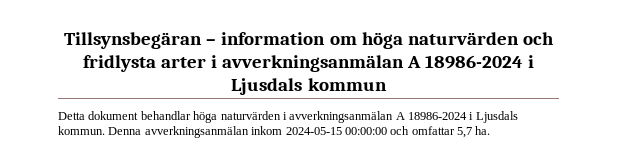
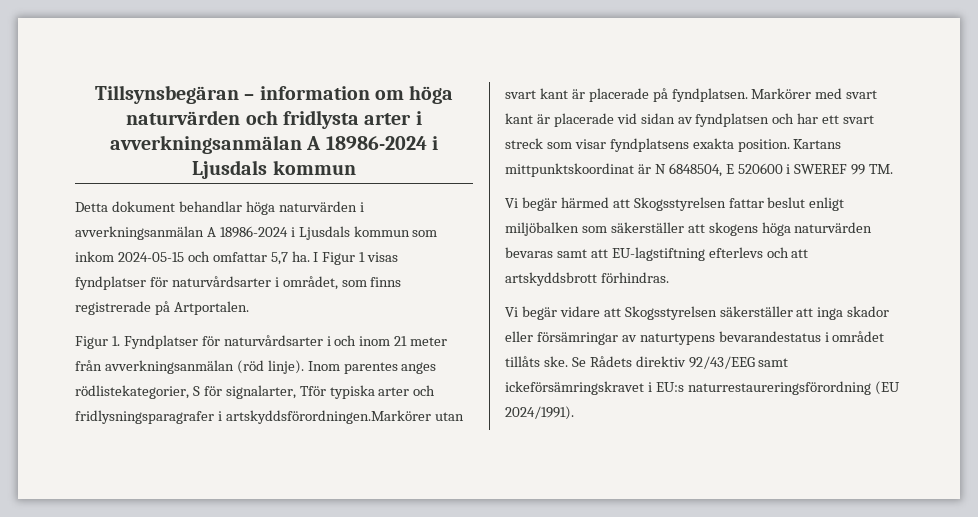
- Detta dokument behandlar höga naturvärden i avverkningsanmälan A 18986-2024 i Ljusdals kommun. Denna avverkningsanmälan inkom 2024-05-15 00:00:00 och omfattar 5,7 ha.
+ Detta dokument behandlar höga naturvärden i avverkningsanmälan A 18986-2024 i Ljusdals kommun som inkom 2024-05-15 och omfattar 5,7 ha.
+ I Figur 1 visas fyndplatser för naturvårdsarter i området, som finns registrerade på Artportalen.
+ Figur 1. Fyndplatser för naturvårdsarter i och inom 21 meter från avverkningsanmälan (röd linje). Inom parentes anges rödlistekategorier, S för signalarter, Tför typiska arter och fridlysningsparagrafer i artskyddsförordningen.Markörer utan svart kant är placerade på fyndplatsen. Markörer med svart kant är placerade vid sidan av fyndplatsen och har ett svart streck som visar fyndplatsens exakta position. Kartans mittpunktskoordinat är N 6848504, E 520600 i SWEREF 99 TM.
+ Vi begär härmed att Skogsstyrelsen fattar beslut enligt miljöbalken som säkerställer att skogens höga naturvärden bevaras samt att EU-lagstiftning efterlevs och att artskyddsbrott förhindras.
+ Vi begär vidare att Skogsstyrelsen säkerställer att inga skador eller försämringar av naturtypens bevarandestatus i området tillåts ske. Se Rådets direktiv 92/43/EEG samt ickeförsämringskravet i EU:s naturrestaureringsförordning (EU 2024/1991).

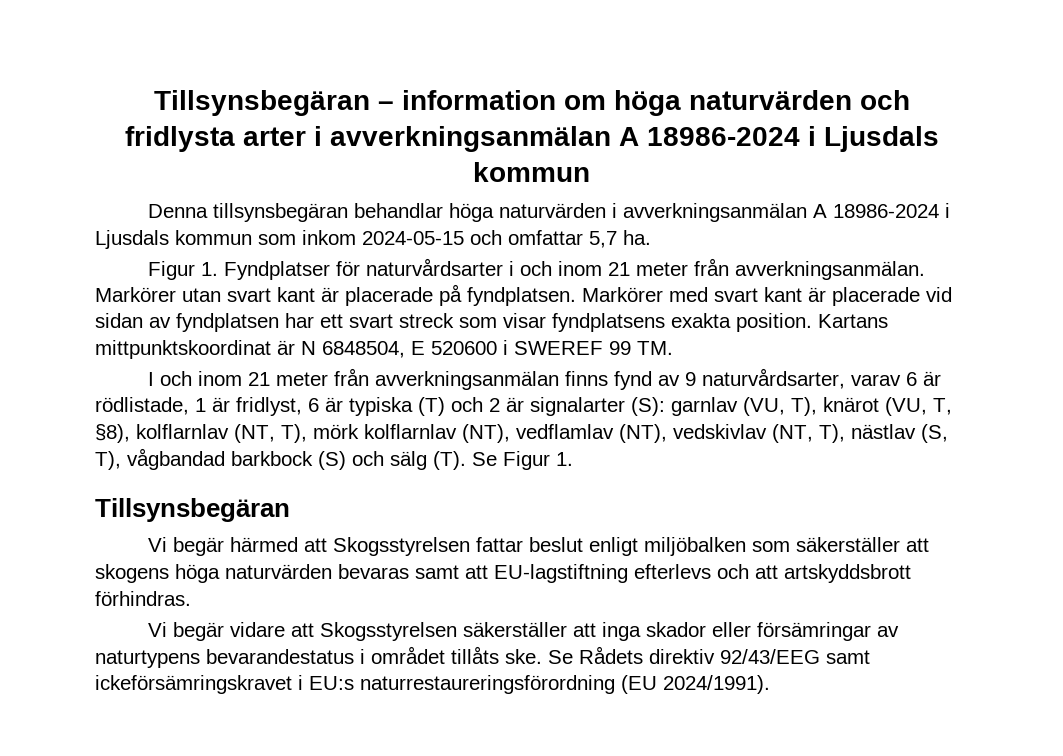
- Detta dokument behandlar höga naturvärden i avverkningsanmälan A 18986-2024 i Ljusdals kommun som inkom 2024-05-15 och omfattar 5,7 ha. I Figur 1 visas fyndplatser för naturvårdsarter i området, som finns registrerade på Artportalen.
+ Denna tillsynsbegäran behandlar höga naturvärden i avverkningsanmälan A 18986-2024 i Ljusdals kommun som inkom 2024-05-15 och omfattar 5,7 ha.
- Figur 1. Fyndplatser för naturvårdsarter i och inom 21 meter från avverkningsanmälan (röd linje). Inom parentes anges rödlistekategorier, S för signalarter, Tför typiska arter och fridlysningsparagrafer i artskyddsförordningen.Markörer utan svart kant är placerade på fyndplatsen.
+ Figur 1. Fyndplatser för naturvårdsarter i och inom 21 meter från avverkningsanmälan. Markörer utan svart kant är placerade på fyndplatsen.
- Markörer med svart kant är placerade vid sidan av fyndplatsen och har ett svart streck som visar fyndplatsens exakta position.
+ Markörer med svart kant är placerade vid sidan av fyndplatsen har ett svart streck som visar fyndplatsens exakta position.
+ I och inom 21 meter från avverkningsanmälan finns fynd av 9 naturvårdsarter, varav 6 är rödlistade, 1 är fridlyst, 6 är typiska (T) och 2 är signalarter (S): garnlav (VU, T), knärot (VU, T, §8), kolflarnlav (NT, T), mörk kolflarnlav (NT), vedflamlav (NT), vedskivlav (NT, T), nästlav (S, T), vågbandad barkbock (S) och sälg (T). Se Figur 1.
+ Tillsynsbegäran

